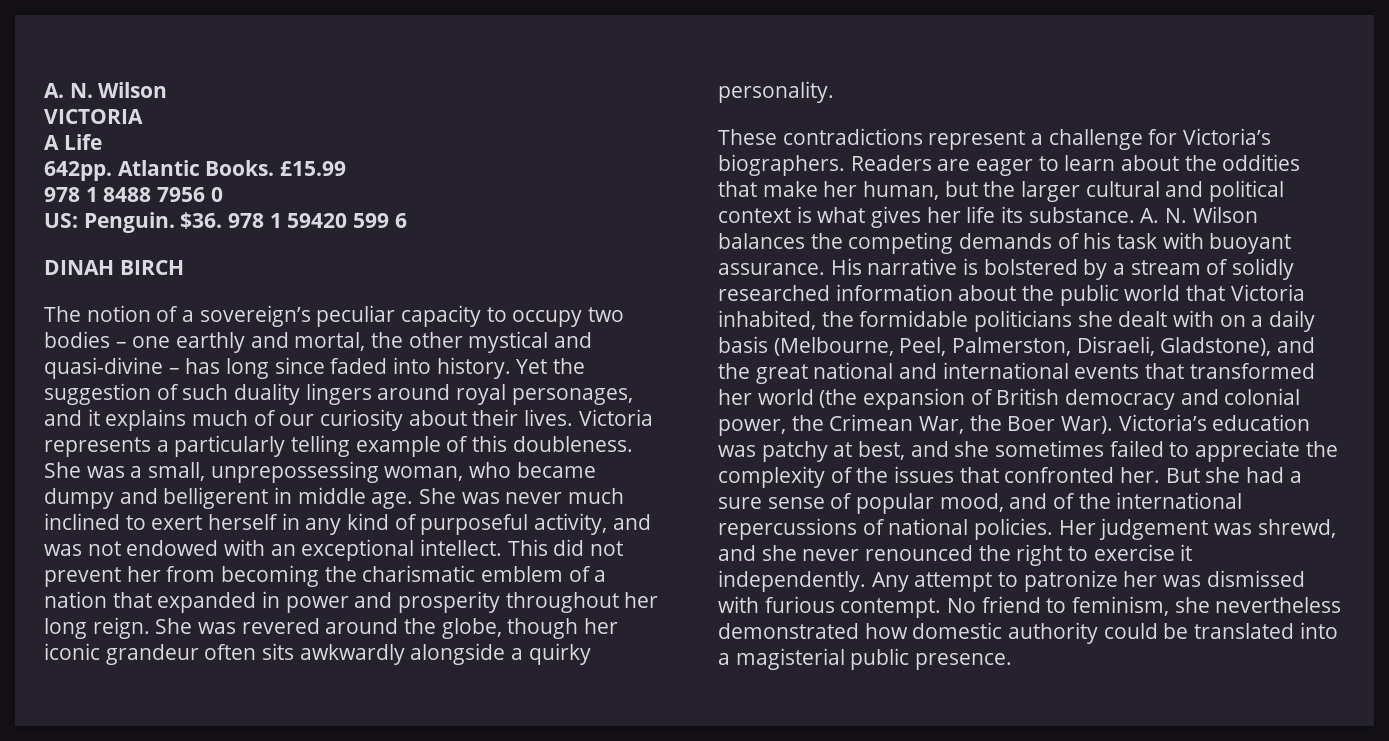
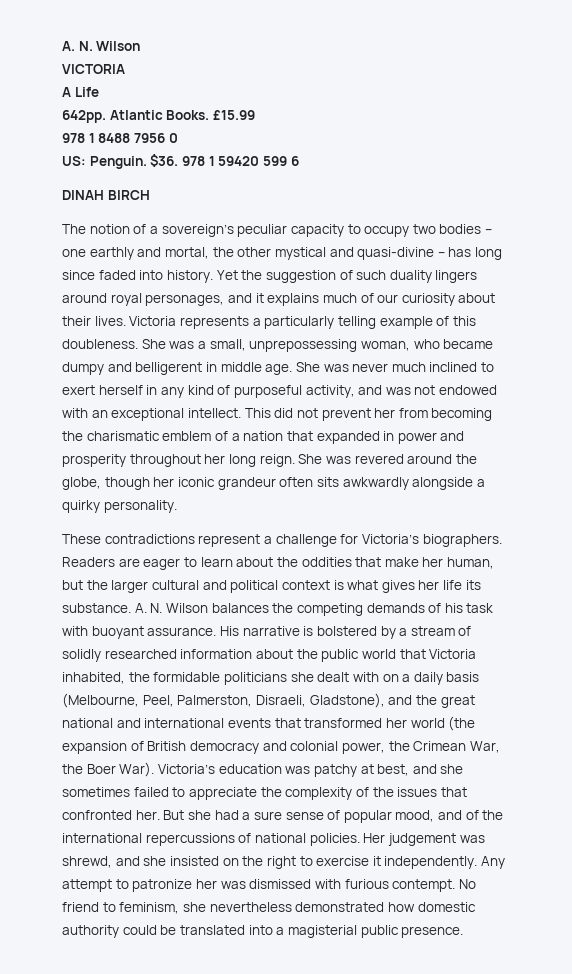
- Her judgement was shrewd, and she never renounced the right to exercise it independently.
+ Her judgement was shrewd, and she insisted on the right to exercise it independently.

